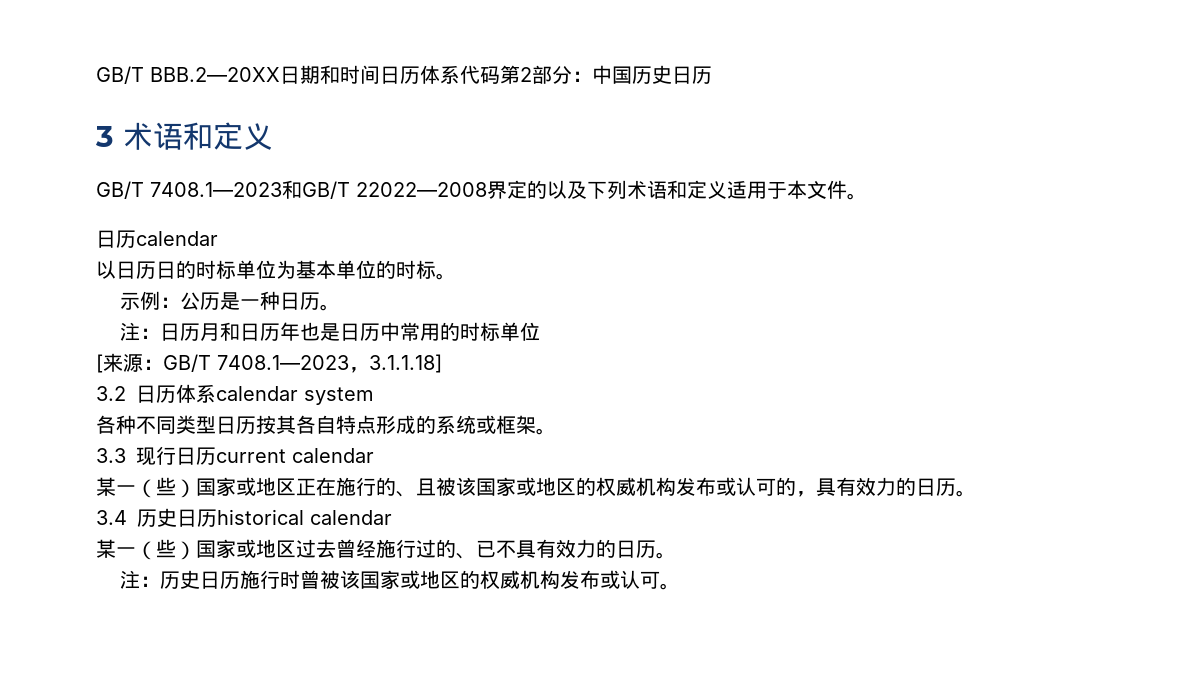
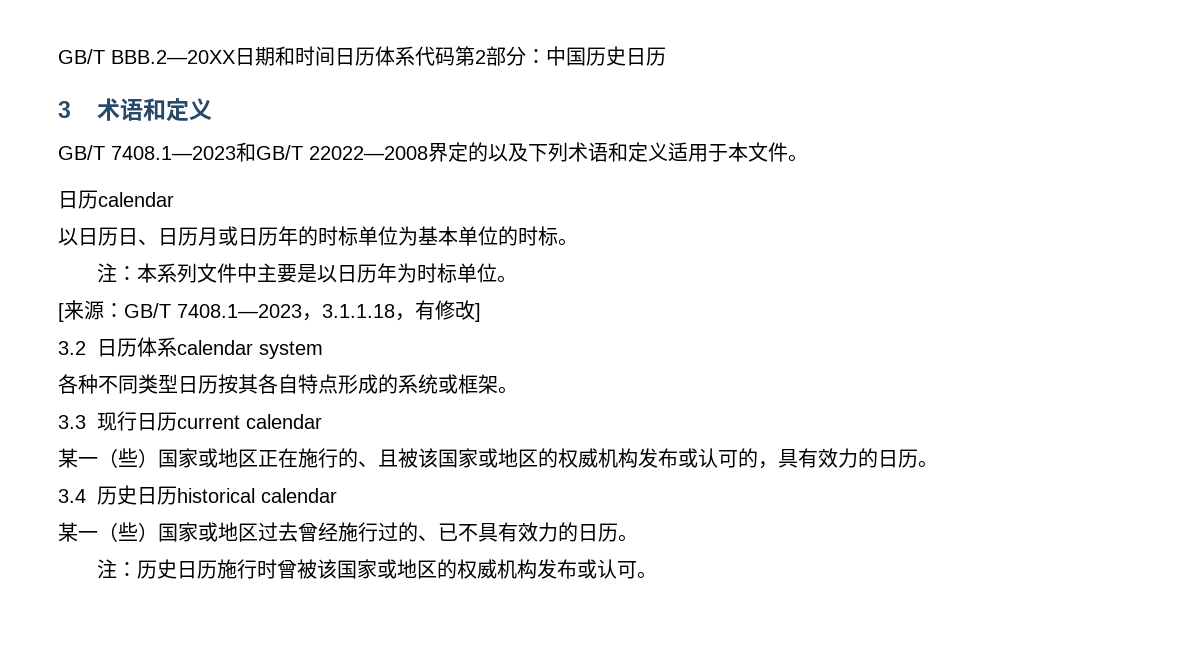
- 以日历日的时标单位为基本单位的时标。
+ 以日历日、日历月或日历年的时标单位为基本单位的时标。
- 示例：公历是一种日历。
- 注：日历月和日历年也是日历中常用的时标单位
+ 注：本系列文件中主要是以日历年为时标单位。
- [来源：GB/T 7408.1—2023，3.1.1.18]
+ [来源：GB/T 7408.1—2023，3.1.1.18，有修改]

